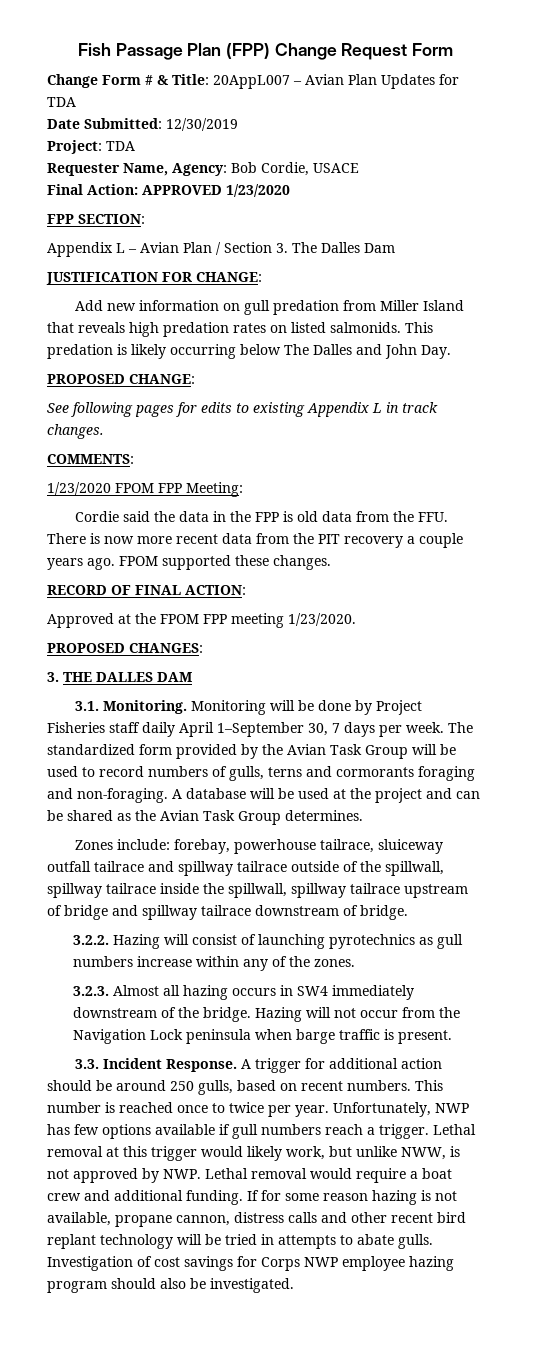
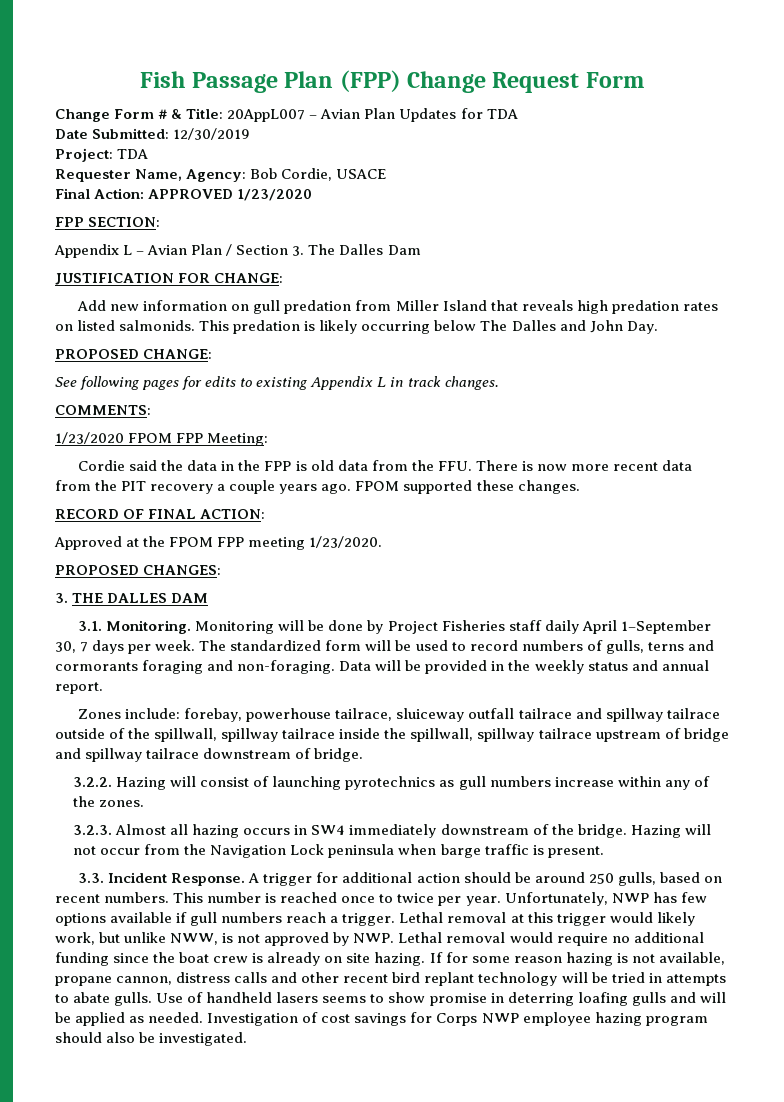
- The standardized form provided by the Avian Task Group will be used to record numbers of gulls, terns and cormorants foraging and non-foraging.
+ The standardized form will be used to record numbers of gulls, terns and cormorants foraging and non-foraging.
- A database will be used at the project and can be shared as the Avian Task Group determines.
+ Data will be provided in the weekly status and annual report.
- Lethal removal at this trigger would likely work, but unlike NWW, is not approved by NWP. Lethal removal would require a boat crew and additional funding.
+ Lethal removal at this trigger would likely work, but unlike NWW, is not approved by NWP. Lethal removal would require no additional funding since the boat crew is already on site hazing.
+ Use of handheld lasers seems to show promise in deterring loafing gulls and will be applied as needed.

